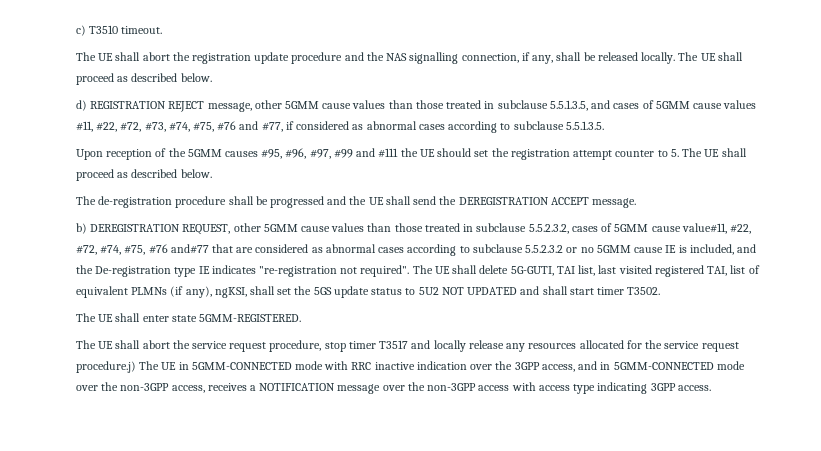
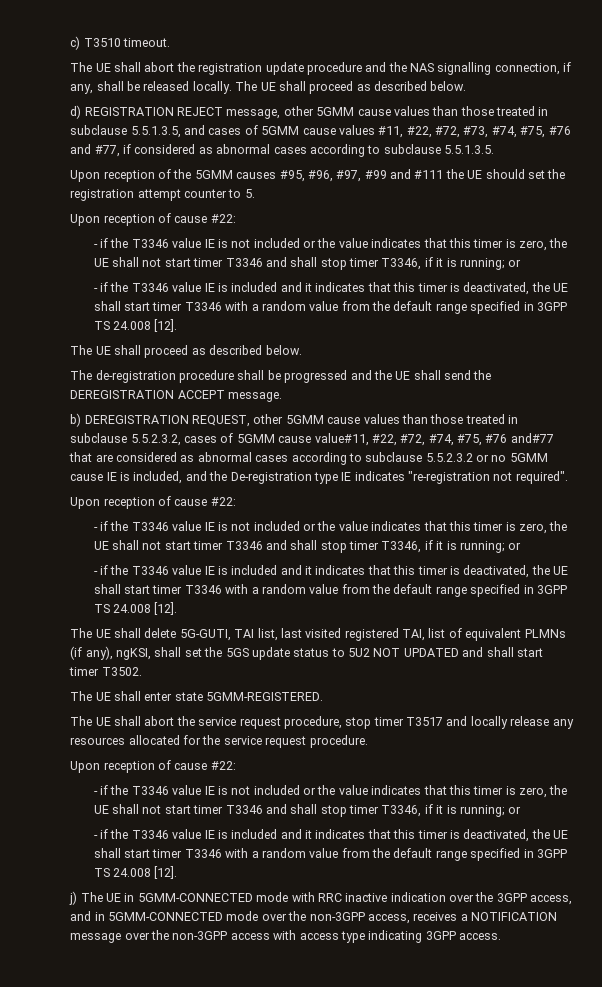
- Upon reception of the 5GMM causes #95, #96, #97, #99 and #111 the UE should set the registration attempt counter to 5. The UE shall proceed as described below.
+ Upon reception of the 5GMM causes #95, #96, #97, #99 and #111 the UE should set the registration attempt counter to 5.
+ Upon reception of cause #22:
+ - if the T3346 value IE is not included or the value indicates that this timer is zero, the UE shall not start timer T3346 and shall stop timer T3346, if it is running; or
+ - if the T3346 value IE is included and it indicates that this timer is deactivated, the UE shall start timer T3346 with a random value from the default range specified in 3GPP TS 24.008 [12].
+ The UE shall proceed as described below.
- b) DEREGISTRATION REQUEST, other 5GMM cause values than those treated in subclause 5.5.2.3.2, cases of 5GMM cause value#11, #22, #72, #74, #75, #76 and#77 that are considered as abnormal cases according to subclause 5.5.2.3.2 or no 5GMM cause IE is included, and the De-registration type IE indicates "re-registration not required". The UE shall delete 5G-GUTI, TAI list, last visited registered TAI, list of equivalent PLMNs (if any), ngKSI, shall set the 5GS update status to 5U2 NOT UPDATED and shall start timer T3502.
+ b) DEREGISTRATION REQUEST, other 5GMM cause values than those treated in subclause 5.5.2.3.2, cases of 5GMM cause value#11, #22, #72, #74, #75, #76 and#77 that are considered as abnormal cases according to subclause 5.5.2.3.2 or no 5GMM cause IE is included, and the De-registration type IE indicates "re-registration not required".
+ Upon reception of cause #22:
+ - if the T3346 value IE is not included or the value indicates that this timer is zero, the UE shall not start timer T3346 and shall stop timer T3346, if it is running; or
+ - if the T3346 value IE is included and it indicates that this timer is deactivated, the UE shall start timer T3346 with a random value from the default range specified in 3GPP TS 24.008 [12].
+ The UE shall delete 5G-GUTI, TAI list, last visited registered TAI, list of equivalent PLMNs (if any), ngKSI, shall set the 5GS update status to 5U2 NOT UPDATED and shall start timer T3502.
- The UE shall abort the service request procedure, stop timer T3517 and locally release any resources allocated for the service request procedure.j) The UE in 5GMM-CONNECTED mode with RRC inactive indication over the 3GPP access, and in 5GMM-CONNECTED mode over the non-3GPP access, receives a NOTIFICATION message over the non-3GPP access with access type indicating 3GPP access.
+ The UE shall abort the service request procedure, stop timer T3517 and locally release any resources allocated for the service request procedure.
+ Upon reception of cause #22:
+ - if the T3346 value IE is not included or the value indicates that this timer is zero, the UE shall not start timer T3346 and shall stop timer T3346, if it is running; or
+ - if the T3346 value IE is included and it indicates that this timer is deactivated, the UE shall start timer T3346 with a random value from the default range specified in 3GPP TS 24.008 [12].
+ j) The UE in 5GMM-CONNECTED mode with RRC inactive indication over the 3GPP access, and in 5GMM-CONNECTED mode over the non-3GPP access, receives a NOTIFICATION message over the non-3GPP access with access type indicating 3GPP access.

